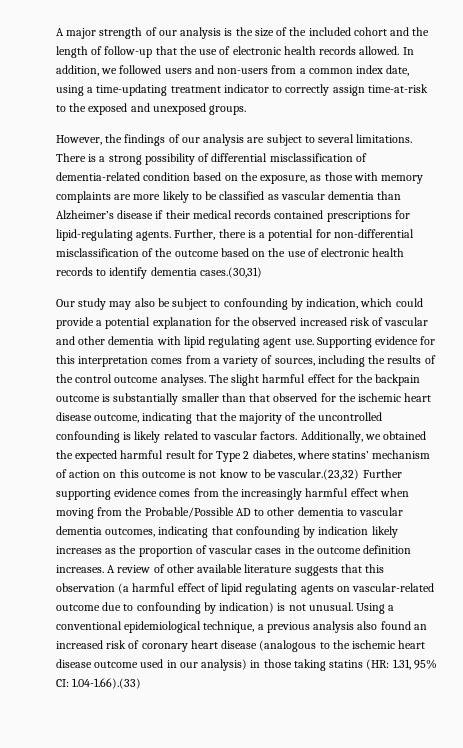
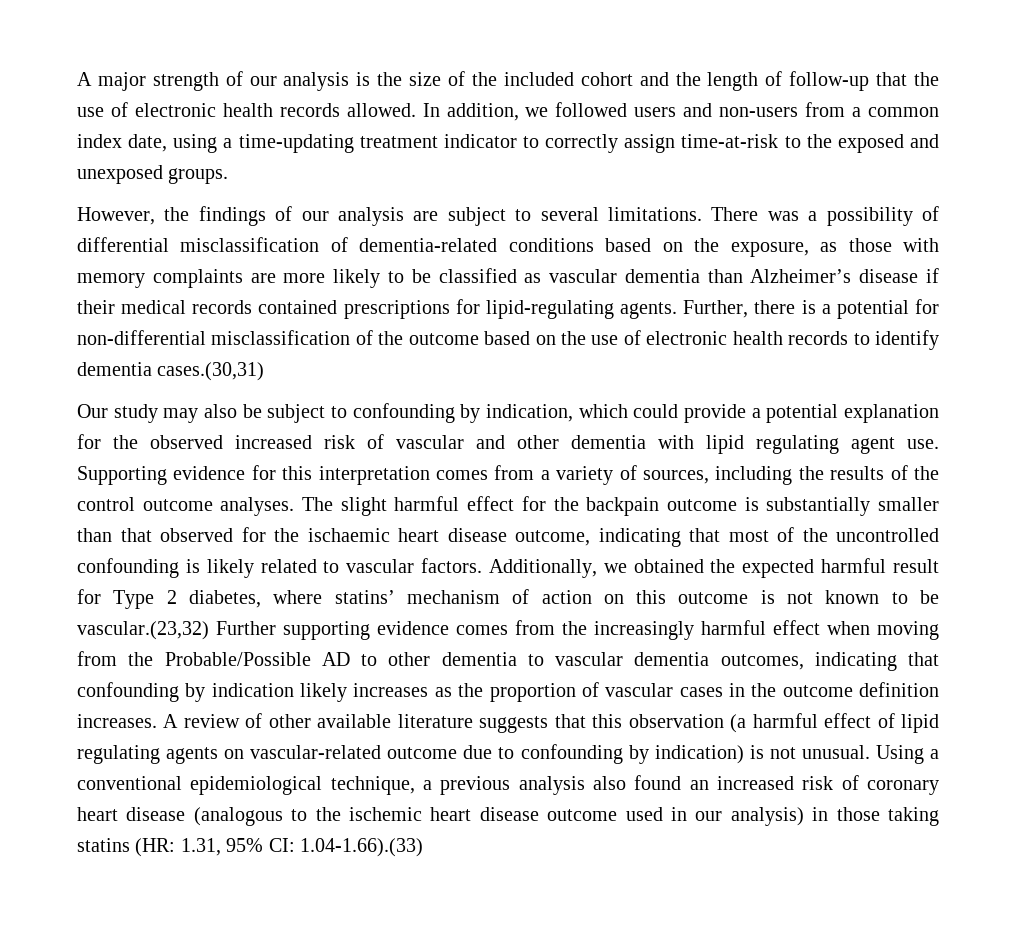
- There is a strong possibility of differential misclassification of dementia-related condition based on the exposure, as those with memory complaints are more likely to be classified as vascular dementia than Alzheimer’s disease if their medical records contained prescriptions for lipid-regulating agents.
+ There was a possibility of differential misclassification of dementia-related conditions based on the exposure, as those with memory complaints are more likely to be classified as vascular dementia than Alzheimer’s disease if their medical records contained prescriptions for lipid-regulating agents.
- The slight harmful effect for the backpain outcome is substantially smaller than that observed for the ischemic heart disease outcome, indicating that the majority of the uncontrolled confounding is likely related to vascular factors.
+ The slight harmful effect for the backpain outcome is substantially smaller than that observed for the ischaemic heart disease outcome, indicating that most of the uncontrolled confounding is likely related to vascular factors.
- Additionally, we obtained the expected harmful result for Type 2 diabetes, where statins’ mechanism of action on this outcome is not know to be vascular.(23,32) Further supporting evidence comes from the increasingly harmful effect when moving from the Probable/Possible AD to other dementia to vascular dementia outcomes, indicating that confounding by indication likely increases as the proportion of vascular cases in the outcome definition increases.
+ Additionally, we obtained the expected harmful result for Type 2 diabetes, where statins’ mechanism of action on this outcome is not known to be vascular.(23,32) Further supporting evidence comes from the increasingly harmful effect when moving from the Probable/Possible AD to other dementia to vascular dementia outcomes, indicating that confounding by indication likely increases as the proportion of vascular cases in the outcome definition increases.

